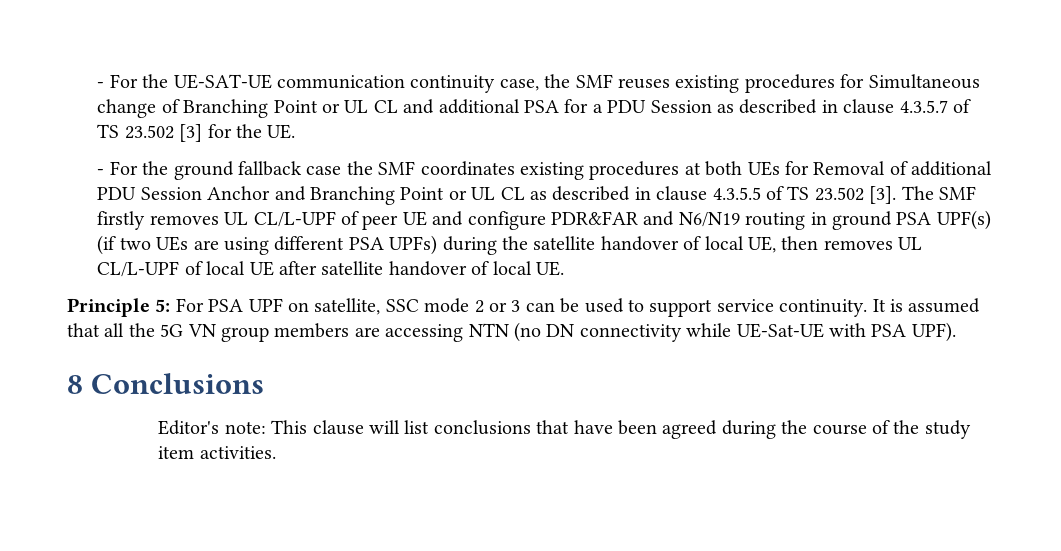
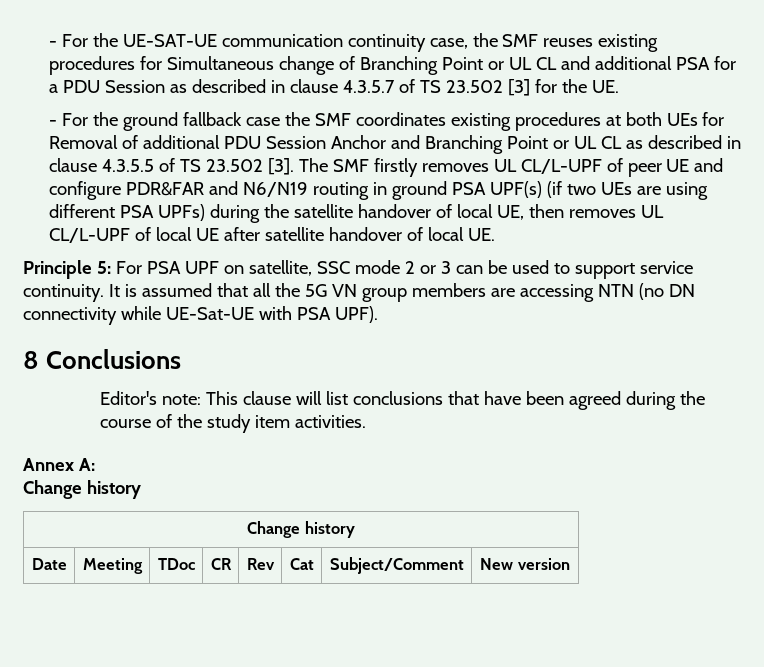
+ Annex A:
+ Change history
+ Change history
+ Date | Meeting | TDoc | CR | Rev | Cat | Subject/Comment | New version

